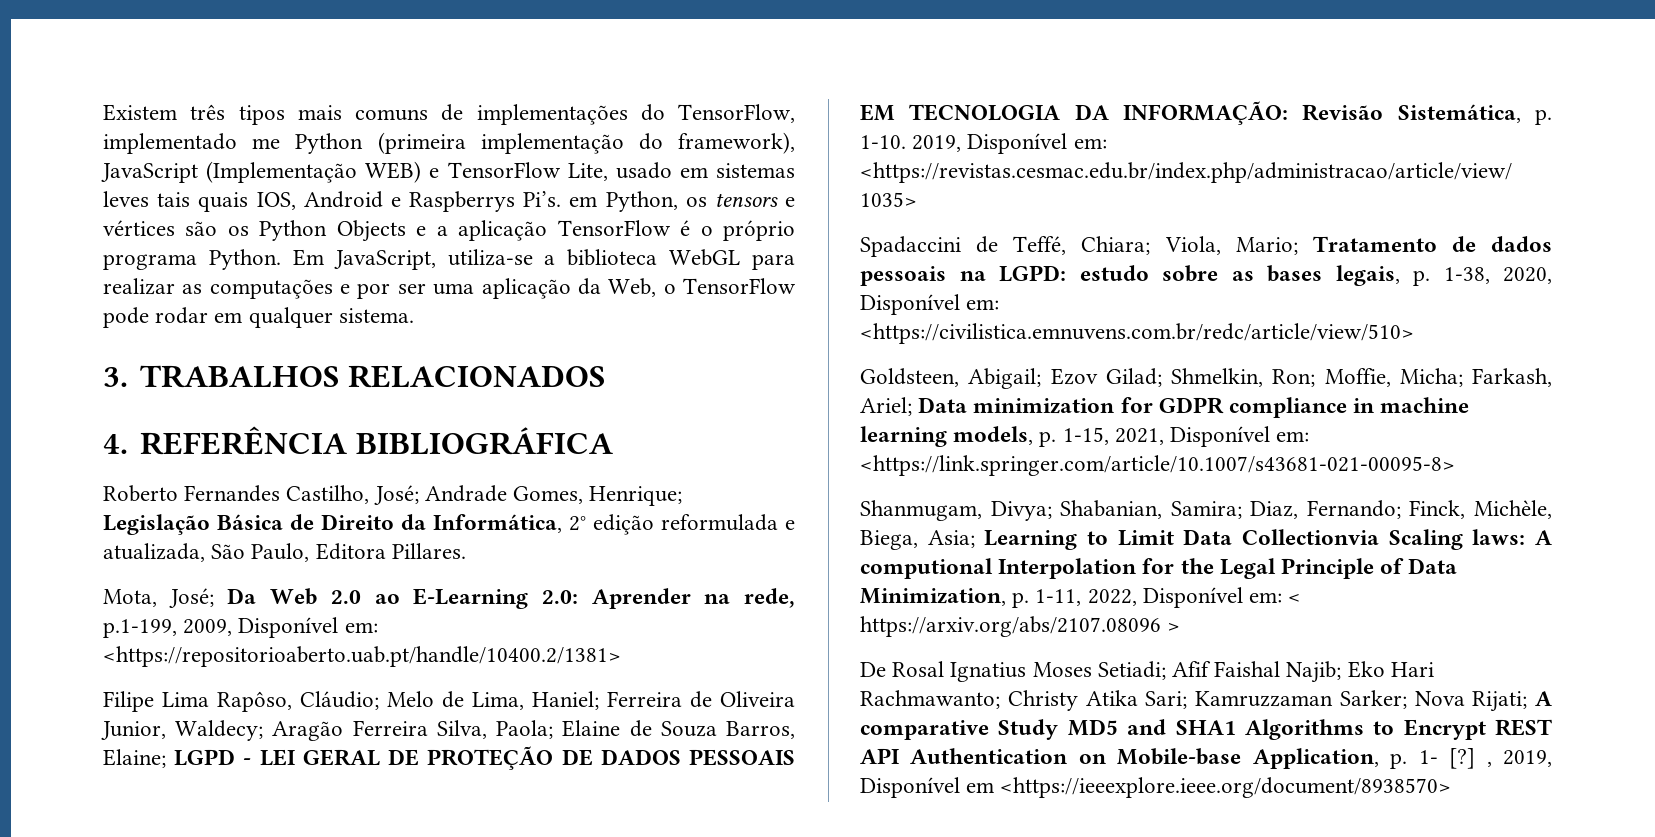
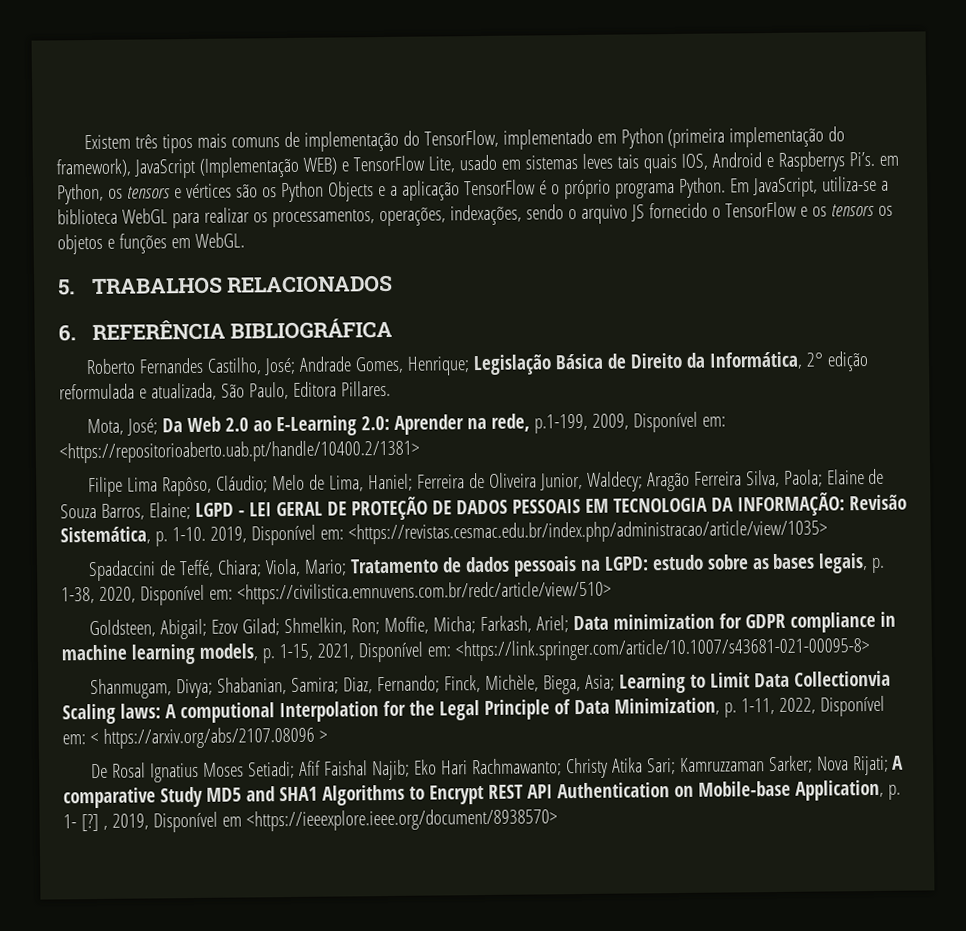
- Existem três tipos mais comuns de implementações do TensorFlow, implementado me Python (primeira implementação do framework), JavaScript (Implementação WEB) e TensorFlow Lite, usado em sistemas leves tais quais IOS, Android e Raspberrys Pi’s. em Python, os tensors e vértices são os Python Objects e a aplicação TensorFlow é o próprio programa Python.
+ Existem três tipos mais comuns de implementação do TensorFlow, implementado em Python (primeira implementação do framework), JavaScript (Implementação WEB) e TensorFlow Lite, usado em sistemas leves tais quais IOS, Android e Raspberrys Pi’s. em Python, os tensors e vértices são os Python Objects e a aplicação TensorFlow é o próprio programa Python.
- Em JavaScript, utiliza-se a biblioteca WebGL para realizar as computações e por ser uma aplicação da Web, o TensorFlow pode rodar em qualquer sistema.
- 3. TRABALHOS RELACIONADOS
+ Em JavaScript, utiliza-se a biblioteca WebGL para realizar os processamentos, operações, indexações, sendo o arquivo JS fornecido o TensorFlow e os tensors os objetos e funções em WebGL.
+ 5. TRABALHOS RELACIONADOS
- 4. REFERÊNCIA BIBLIOGRÁFICA
+ 6. REFERÊNCIA BIBLIOGRÁFICA

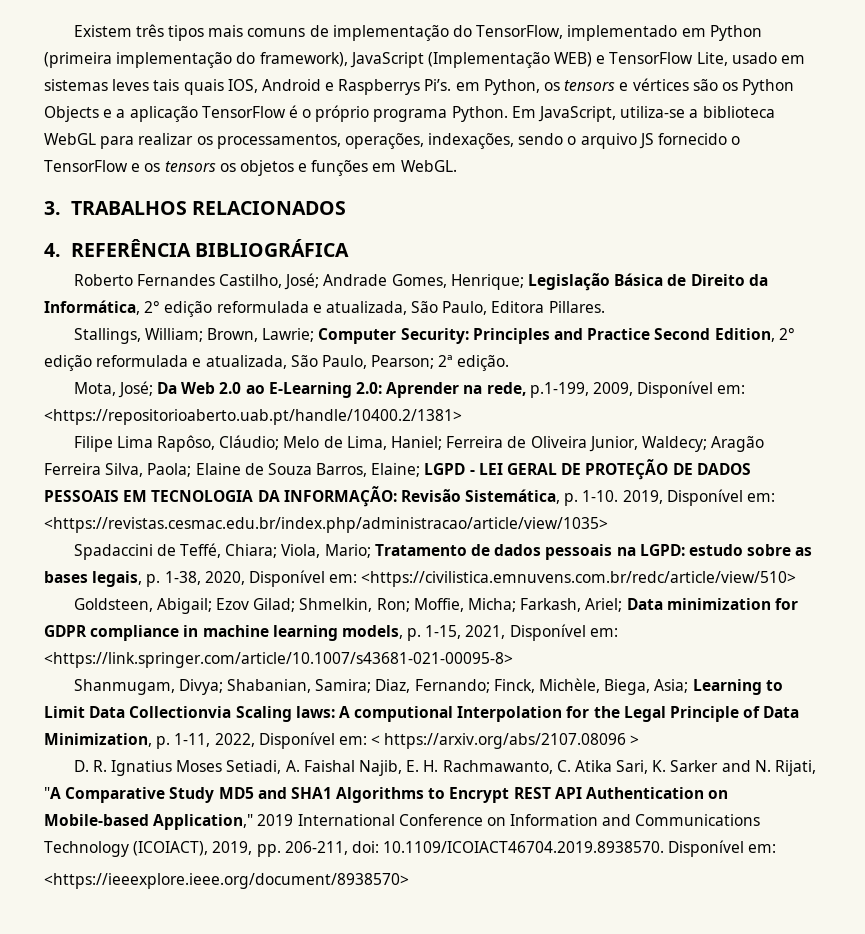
- 5. TRABALHOS RELACIONADOS
+ 3. TRABALHOS RELACIONADOS
- 6. REFERÊNCIA BIBLIOGRÁFICA
+ 4. REFERÊNCIA BIBLIOGRÁFICA
+ Stallings, William; Brown, Lawrie; Computer Security: Principles and Practice Second Edition, 2° edição reformulada e atualizada, São Paulo, Pearson; 2ª edição.
- De Rosal Ignatius Moses Setiadi; Afif Faishal Najib; Eko Hari Rachmawanto; Christy Atika Sari; Kamruzzaman Sarker; Nova Rijati; A comparative Study MD5 and SHA1 Algorithms to Encrypt REST API Authentication on Mobile-base Application, p. 1- [?] , 2019, Disponível em <https://ieeexplore.ieee.org/document/8938570>
+ D. R. Ignatius Moses Setiadi, A. Faishal Najib, E. H. Rachmawanto, C. Atika Sari, K. Sarker and N. Rijati, "A Comparative Study MD5 and SHA1 Algorithms to Encrypt REST API Authentication on Mobile-based Application," 2019 International Conference on Information and Communications Technology (ICOIACT), 2019, pp. 206-211, doi: 10.1109/ICOIACT46704.2019.8938570. Disponível em:
+ <https://ieeexplore.ieee.org/document/8938570>

